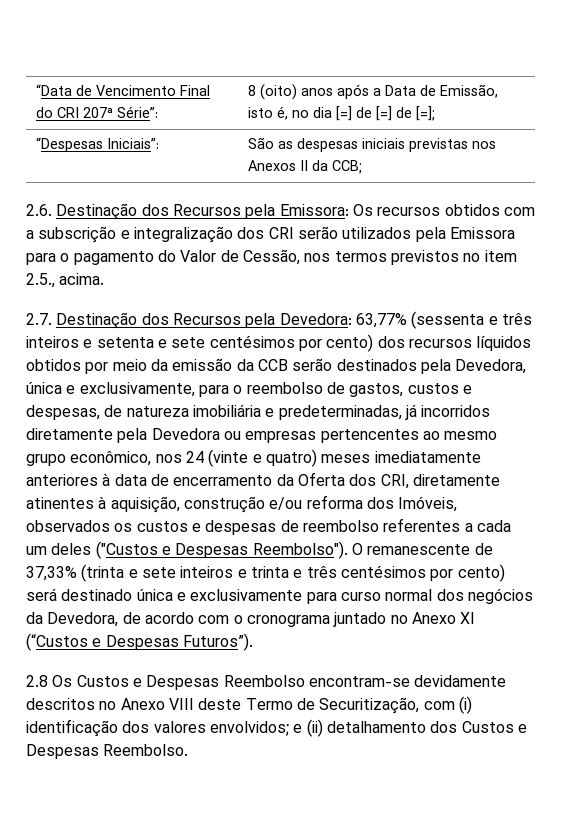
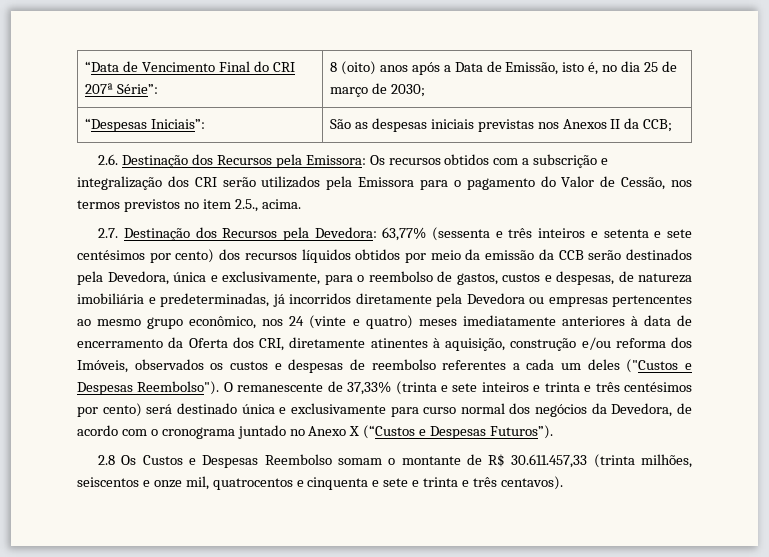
- “Data de Vencimento Final do CRI 207ª Série”: | 8 (oito) anos após a Data de Emissão, isto é, no dia [=] de [=] de [=];
+ “Data de Vencimento Final do CRI 207ª Série”: | 8 (oito) anos após a Data de Emissão, isto é, no dia 25 de março de 2030;
- O remanescente de 37,33% (trinta e sete inteiros e trinta e três centésimos por cento) será destinado única e exclusivamente para curso normal dos negócios da Devedora, de acordo com o cronograma juntado no Anexo XI (“Custos e Despesas Futuros”).
+ O remanescente de 37,33% (trinta e sete inteiros e trinta e três centésimos por cento) será destinado única e exclusivamente para curso normal dos negócios da Devedora, de acordo com o cronograma juntado no Anexo X (“Custos e Despesas Futuros”).
- 2.8 Os Custos e Despesas Reembolso encontram-se devidamente descritos no Anexo VIII deste Termo de Securitização, com (i) identificação dos valores envolvidos; e (ii) detalhamento dos Custos e Despesas Reembolso.
+ 2.8 Os Custos e Despesas Reembolso somam o montante de R$ 30.611.457,33 (trinta milhões, seiscentos e onze mil, quatrocentos e cinquenta e sete e trinta e três centavos).

